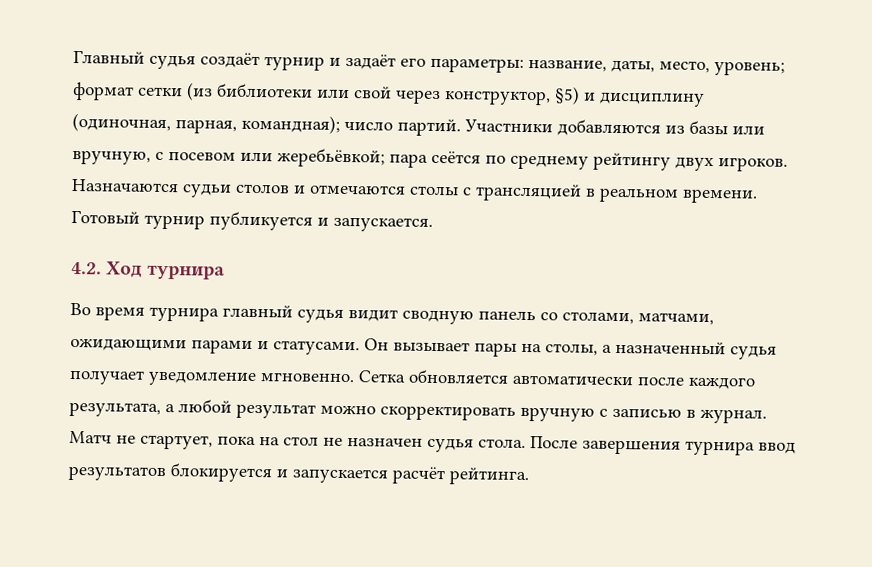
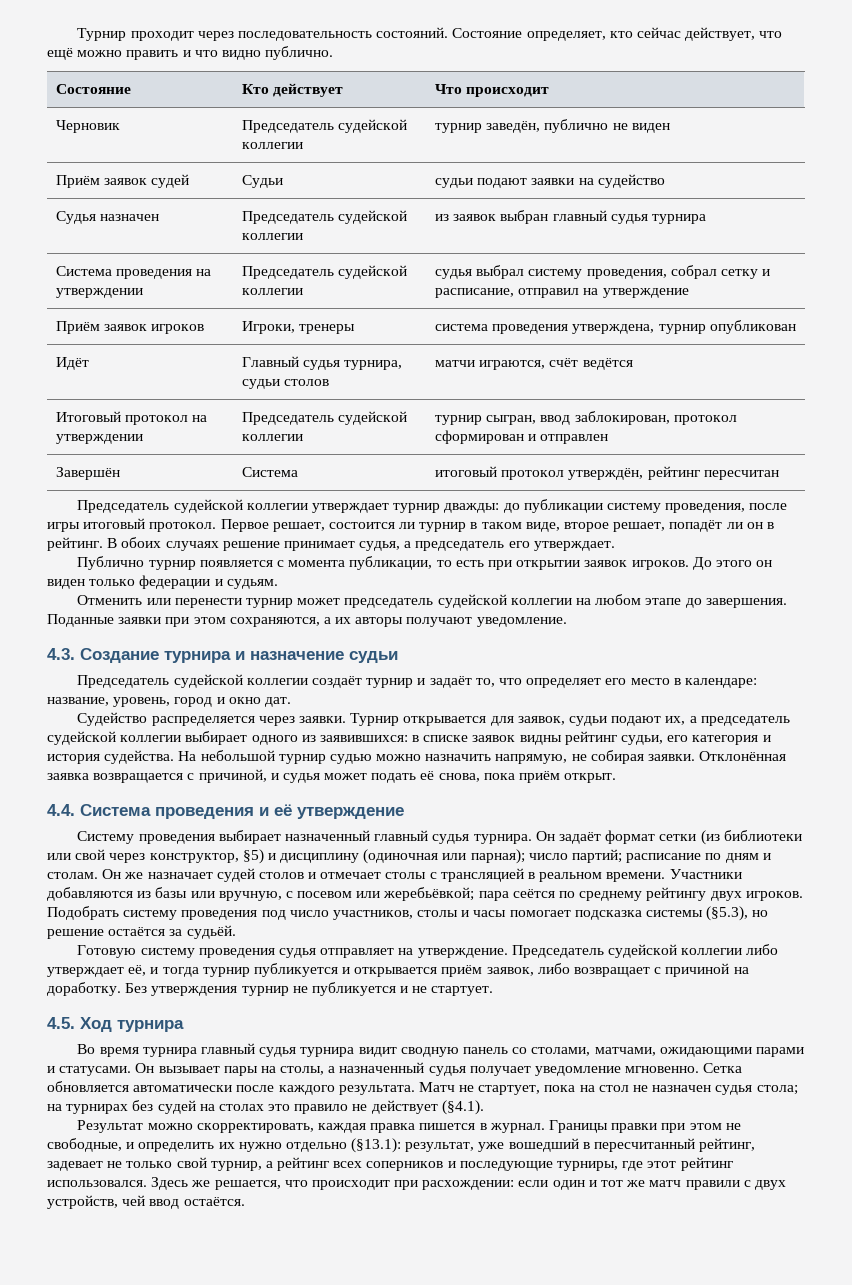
- Главный судья создаёт турнир и задаёт его параметры: название, даты, место, уровень; формат сетки (из библиотеки или свой через конструктор, §5) и дисциплину (одиночная, парная, командная); число партий.
+ Турнир проходит через последовательность состояний. Состояние определяет, кто сейчас действует, что ещё можно править и что видно публично.
+ Состояние | Кто действует | Что происходит
+ Черновик | Председатель судейской коллегии | турнир заведён, публично не виден
+ Приём заявок судей | Судьи | судьи подают заявки на судейство
+ Судья назначен | Председатель судейской коллегии | из заявок выбран главный судья турнира
+ Система проведения на утверждении | Председатель судейской коллегии | судья выбрал систему проведения, собрал сетку и расписание, отправил на утверждение
+ Приём заявок игроков | Игроки, тренеры | система проведения утверждена, турнир опубликован
+ Идёт | Главный судья турнира, судьи столов | матчи играются, счёт ведётся
+ Итоговый протокол на утверждении | Председатель судейской коллегии | турнир сыгран, ввод заблокирован, протокол сформирован и отправлен
+ Завершён | Система | итоговый протокол утверждён, рейтинг пересчитан
+ Председатель судейской коллегии утверждает турнир дважды: до публикации систему проведения, после игры итоговый протокол. Первое решает, состоится ли турнир в таком виде, второе решает, попадёт ли он в рейтинг. В обоих случаях решение принимает судья, а председатель его утверждает.
+ Публично турнир появляется с момента публикации, то есть при открытии заявок игроков. До этого он виден только федерации и судьям.
+ Отменить или перенести турнир может председатель судейской коллегии на любом этапе до завершения. Поданные заявки при этом сохраняются, а их авторы получают уведомление.
+ 4.3. Создание турнира и назначение судьи
+ Председатель судейской коллегии создаёт турнир и задаёт то, что определяет его место в календаре: название, уровень, город и окно дат.
+ Судейство распределяется через заявки. Турнир открывается для заявок, судьи подают их, а председатель судейской коллегии выбирает одного из заявившихся: в списке заявок видны рейтинг судьи, его категория и история судейства. На небольшой турнир судью можно назначить напрямую, не собирая заявки. Отклонённая заявка возвращается с причиной, и судья может подать её снова, пока приём открыт.
+ 4.4. Система проведения и её утверждение
+ Систему проведения выбирает назначенный главный судья турнира. Он задаёт формат сетки (из библиотеки или свой через конструктор, §5) и дисциплину (одиночная или парная); число партий; расписание по дням и столам. Он же назначает судей столов и отмечает столы с трансляцией в реальном времени.
- Назначаются судьи столов и отмечаются столы с трансляцией в реальном времени. Готовый турнир публикуется и запускается.
- 4.2. Ход турнира
+ Подобрать систему проведения под число участников, столы и часы помогает подсказка системы (§5.3), но решение остаётся за судьёй.
+ Готовую систему проведения судья отправляет на утверждение. Председатель судейской коллегии либо утверждает её, и тогда турнир публикуется и открывается приём заявок, либо возвращает с причиной на доработку. Без утверждения турнир не публикуется и не стартует.
+ 4.5. Ход турнира
- Во время турнира главный судья видит сводную панель со столами, матчами, ожидающими парами и статусами.
+ Во время турнира главный судья турнира видит сводную панель со столами, матчами, ожидающими парами и статусами.
- Сетка обновляется автоматически после каждого результата, а любой результат можно скорректировать вручную с записью в журнал.
+ Сетка обновляется автоматически после каждого результата.
- Матч не стартует, пока на стол не назначен судья стола. После завершения турнира ввод результатов блокируется и запускается расчёт рейтинга.
+ Матч не стартует, пока на стол не назначен судья стола; на турнирах без судей на столах это правило не действует (§4.1).
+ Результат можно скорректировать, каждая правка пишется в журнал. Границы правки при этом не свободные, и определить их нужно отдельно (§13.1): результат, уже вошедший в пересчитанный рейтинг, задевает не только свой турнир, а рейтинг всех соперников и последующие турниры, где этот рейтинг использовался. Здесь же решается, что происходит при расхождении: если один и тот же матч правили с двух устройств, чей ввод остаётся.

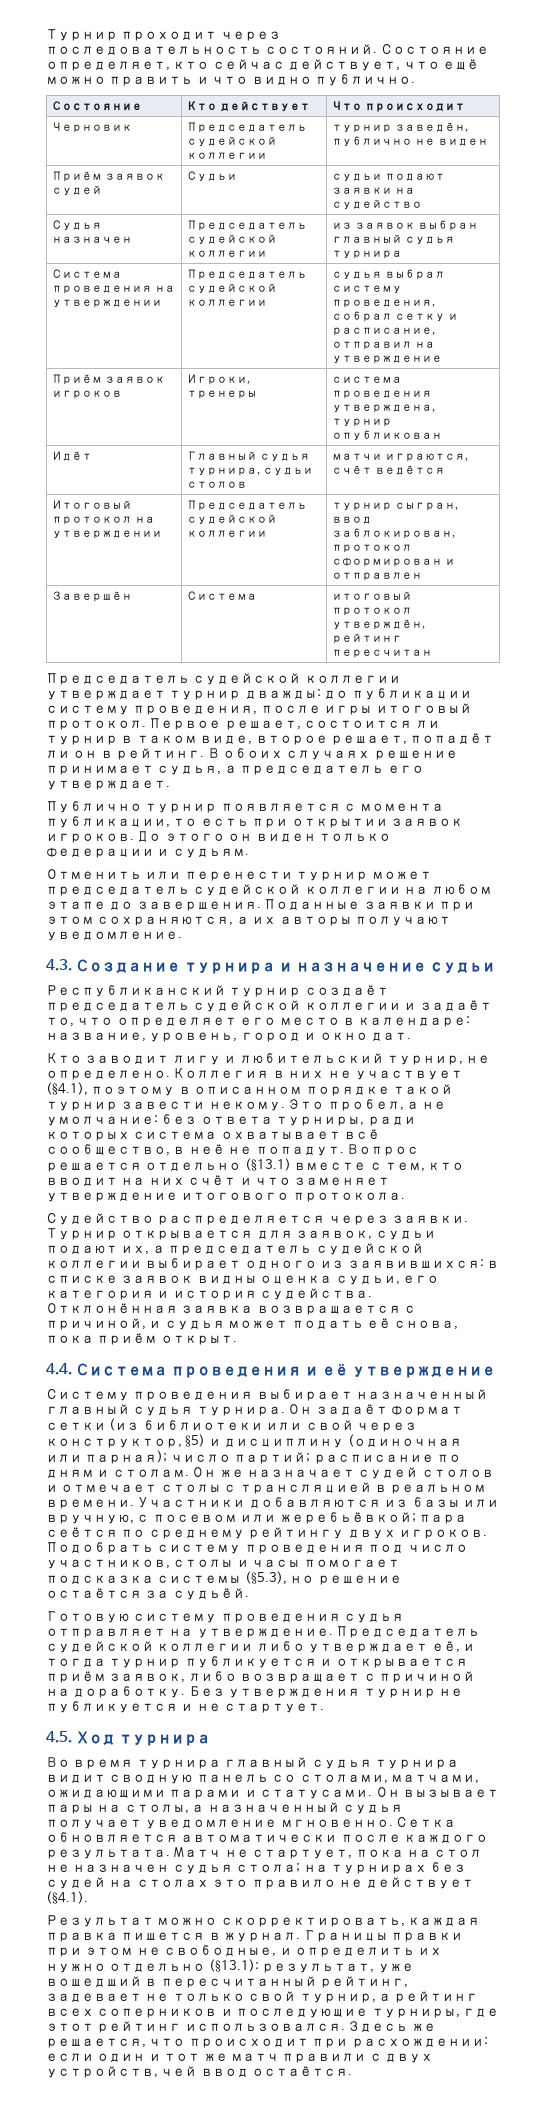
- Председатель судейской коллегии создаёт турнир и задаёт то, что определяет его место в календаре: название, уровень, город и окно дат.
+ Республиканский турнир создаёт председатель судейской коллегии и задаёт то, что определяет его место в календаре: название, уровень, город и окно дат.
+ Кто заводит лигу и любительский турнир, не определено. Коллегия в них не участвует (§4.1), поэтому в описанном порядке такой турнир завести некому. Это пробел, а не умолчание: без ответа турниры, ради которых система охватывает всё сообщество, в неё не попадут. Вопрос решается отдельно (§13.1) вместе с тем, кто вводит на них счёт и что заменяет утверждение итогового протокола.
- Турнир открывается для заявок, судьи подают их, а председатель судейской коллегии выбирает одного из заявившихся: в списке заявок видны рейтинг судьи, его категория и история судейства.
+ Турнир открывается для заявок, судьи подают их, а председатель судейской коллегии выбирает одного из заявившихся: в списке заявок видны оценка судьи, его категория и история судейства.
- На небольшой турнир судью можно назначить напрямую, не собирая заявки.

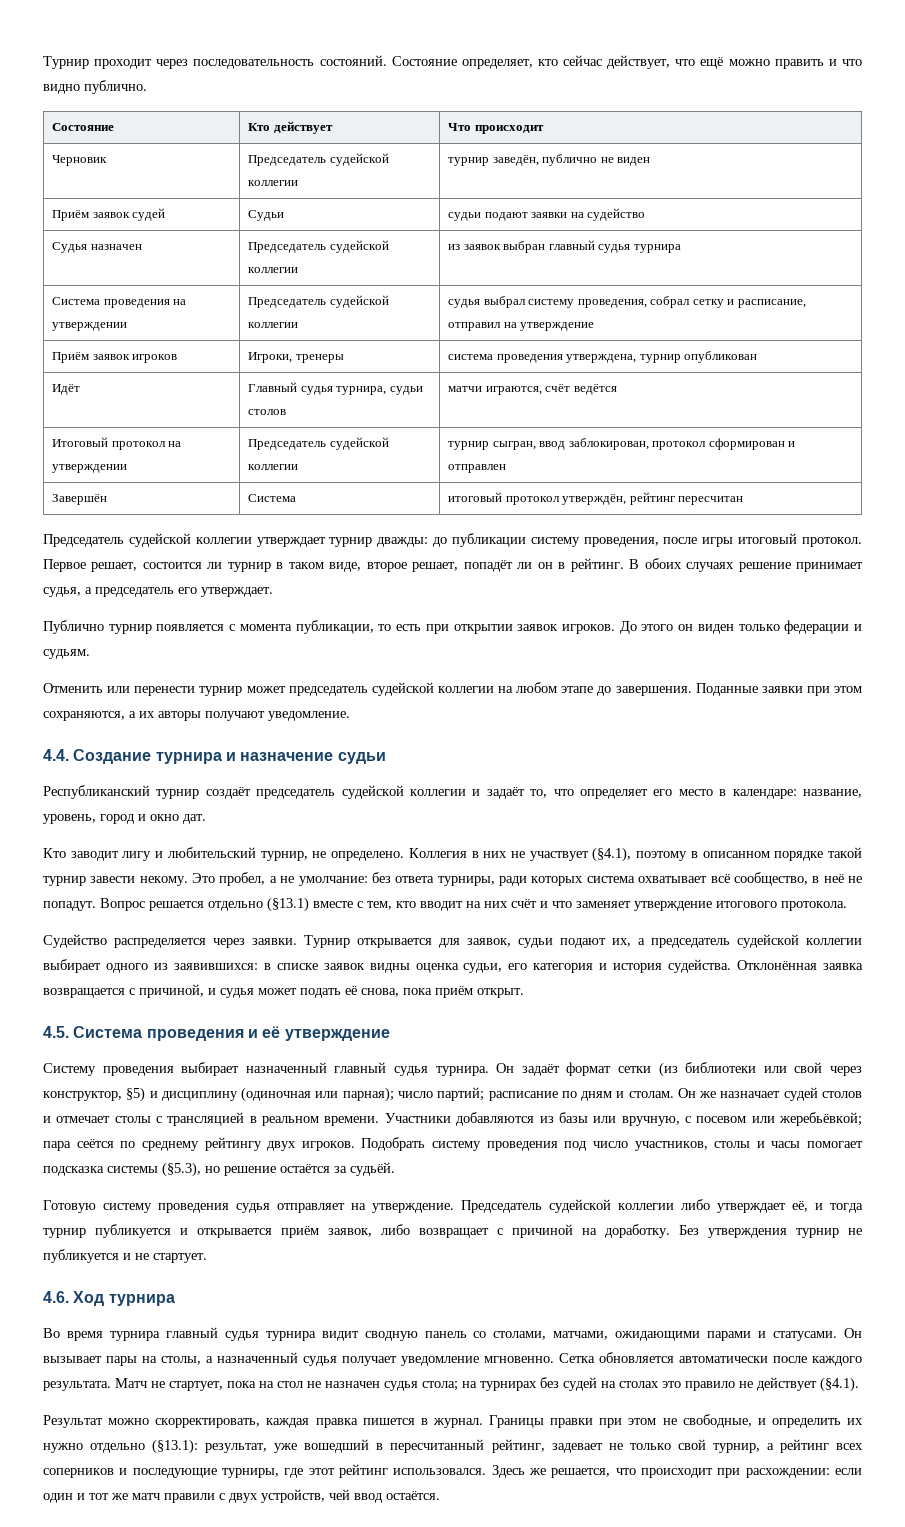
- 4.3. Создание турнира и назначение судьи
+ 4.4. Создание турнира и назначение судьи
- 4.4. Система проведения и её утверждение
+ 4.5. Система проведения и её утверждение
- 4.5. Ход турнира
+ 4.6. Ход турнира

